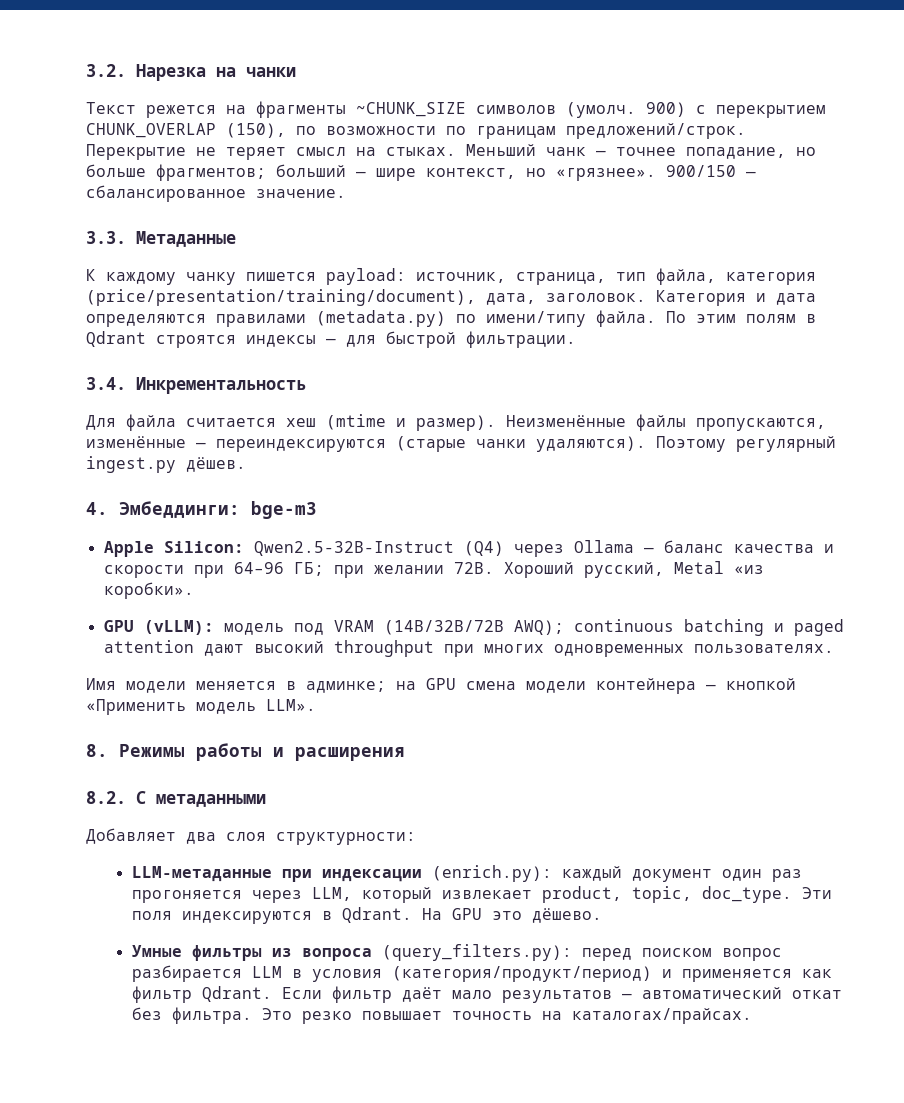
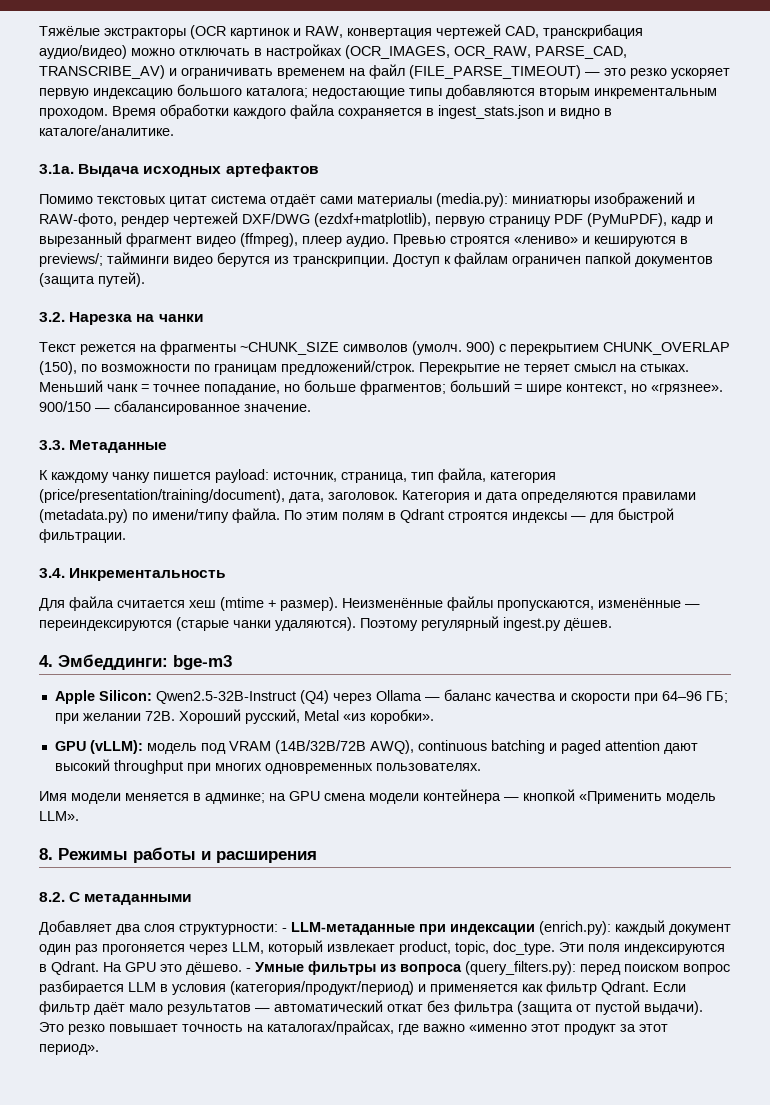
+ Тяжёлые экстракторы (OCR картинок и RAW, конвертация чертежей CAD, транскрибация аудио/видео) можно отключать в настройках (OCR_IMAGES, OCR_RAW, PARSE_CAD, TRANSCRIBE_AV) и ограничивать временем на файл (FILE_PARSE_TIMEOUT) — это резко ускоряет первую индексацию большого каталога; недостающие типы добавляются вторым инкрементальным проходом. Время обработки каждого файла сохраняется в ingest_stats.json и видно в каталоге/аналитике.
+ 3.1a. Выдача исходных артефактов
+ Помимо текстовых цитат система отдаёт сами материалы (media.py): миниатюры изображений и RAW-фото, рендер чертежей DXF/DWG (ezdxf+matplotlib), первую страницу PDF (PyMuPDF), кадр и вырезанный фрагмент видео (ffmpeg), плеер аудио. Превью строятся «лениво» и кешируются в previews/; тайминги видео берутся из транскрипции. Доступ к файлам ограничен папкой документов (защита путей).
- Меньший чанк — точнее попадание, но больше фрагментов; больший — шире контекст, но «грязнее».
+ Меньший чанк = точнее попадание, но больше фрагментов; больший = шире контекст, но «грязнее».
- Для файла считается хеш (mtime и размер).
+ Для файла считается хеш (mtime + размер).
- GPU (vLLM): модель под VRAM (14B/32B/72B AWQ); continuous batching и paged attention дают высокий throughput при многих одновременных пользователях.
+ GPU (vLLM): модель под VRAM (14B/32B/72B AWQ), continuous batching и paged attention дают высокий throughput при многих одновременных пользователях.
- Добавляет два слоя структурности:
- LLM-метаданные при индексации (enrich.py): каждый документ один раз прогоняется через LLM, который извлекает product, topic, doc_type.
+ Добавляет два слоя структурности: - LLM-метаданные при индексации (enrich.py): каждый документ один раз прогоняется через LLM, который извлекает product, topic, doc_type.
- На GPU это дёшево.
- Умные фильтры из вопроса (query_filters.py): перед поиском вопрос разбирается LLM в условия (категория/продукт/период) и применяется как фильтр Qdrant.
+ На GPU это дёшево. - Умные фильтры из вопроса (query_filters.py): перед поиском вопрос разбирается LLM в условия (категория/продукт/период) и применяется как фильтр Qdrant.
- Если фильтр даёт мало результатов — автоматический откат без фильтра.
+ Если фильтр даёт мало результатов — автоматический откат без фильтра (защита от пустой выдачи).
- Это резко повышает точность на каталогах/прайсах.
+ Это резко повышает точность на каталогах/прайсах, где важно «именно этот продукт за этот период».

